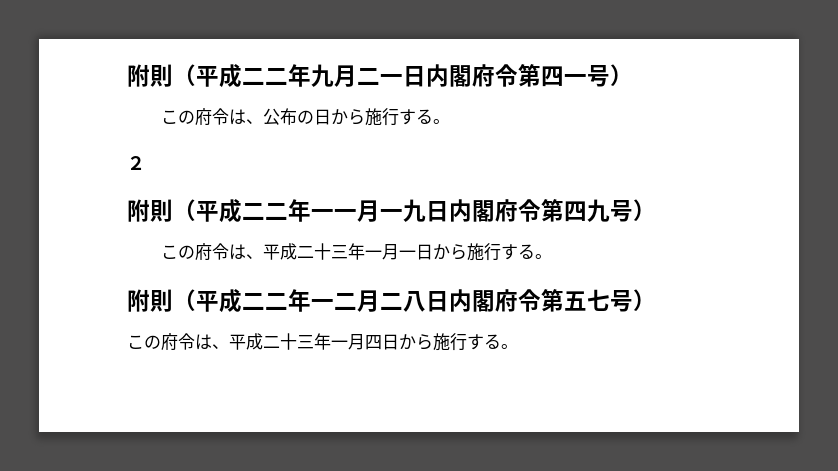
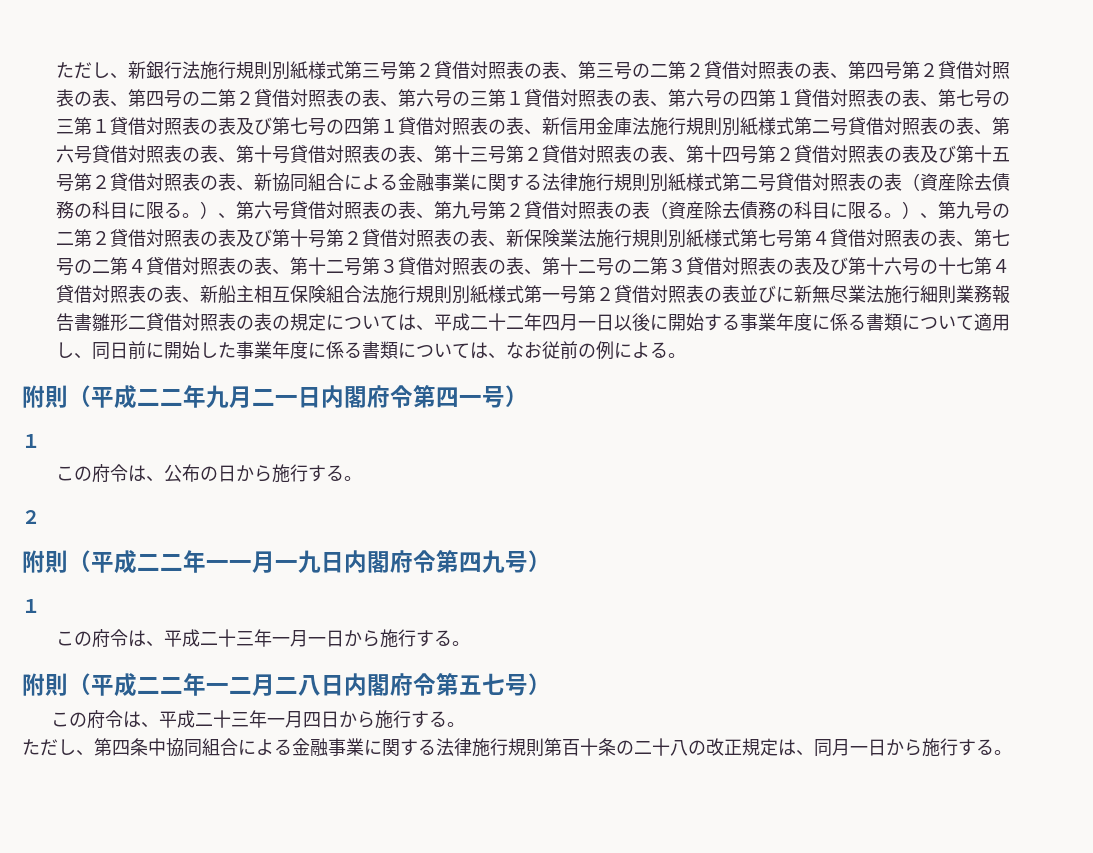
+ ただし、新銀行法施行規則別紙様式第三号第２貸借対照表の表、第三号の二第２貸借対照表の表、第四号第２貸借対照表の表、第四号の二第２貸借対照表の表、第六号の三第１貸借対照表の表、第六号の四第１貸借対照表の表、第七号の三第１貸借対照表の表及び第七号の四第１貸借対照表の表、新信用金庫法施行規則別紙様式第二号貸借対照表の表、第六号貸借対照表の表、第十号貸借対照表の表、第十三号第２貸借対照表の表、第十四号第２貸借対照表の表及び第十五号第２貸借対照表の表、新協同組合による金融事業に関する法律施行規則別紙様式第二号貸借対照表の表（資産除去債務の科目に限る。）、第六号貸借対照表の表、第九号第２貸借対照表の表（資産除去債務の科目に限る。）、第九号の二第２貸借対照表の表及び第十号第２貸借対照表の表、新保険業法施行規則別紙様式第七号第４貸借対照表の表、第七号の二第４貸借対照表の表、第十二号第３貸借対照表の表、第十二号の二第３貸借対照表の表及び第十六号の十七第４貸借対照表の表、新船主相互保険組合法施行規則別紙様式第一号第２貸借対照表の表並びに新無尽業法施行細則業務報告書雛形二貸借対照表の表の規定については、平成二十二年四月一日以後に開始する事業年度に係る書類について適用し、同日前に開始した事業年度に係る書類については、なお従前の例による。
  附則（平成二二年九月二一日内閣府令第四一号）
+ １
  附則（平成二二年一一月一九日内閣府令第四九号）
+ １
+ ただし、第四条中協同組合による金融事業に関する法律施行規則第百十条の二十八の改正規定は、同月一日から施行する。

